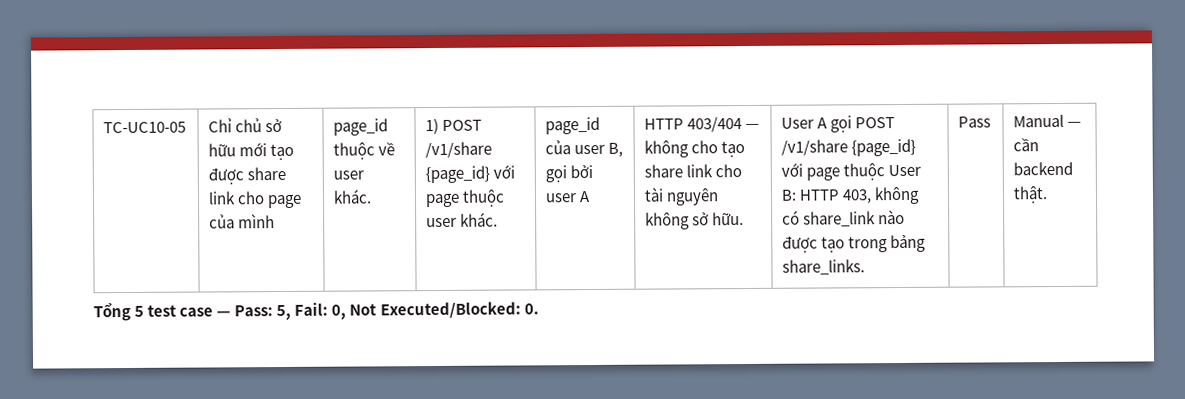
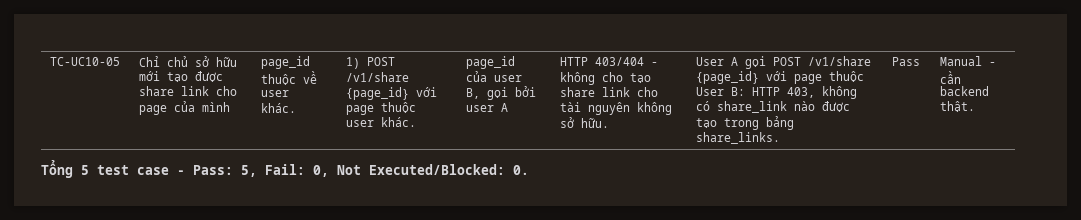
- HTTP 403/404 — không cho tạo share link cho tài nguyên không sở hữu.
+ HTTP 403/404 - không cho tạo share link cho tài nguyên không sở hữu.
- Manual — cần backend thật.
+ Manual - cần backend thật.
- Tổng 5 test case — Pass: 5, Fail: 0, Not Executed/Blocked: 0.
+ Tổng 5 test case - Pass: 5, Fail: 0, Not Executed/Blocked: 0.

